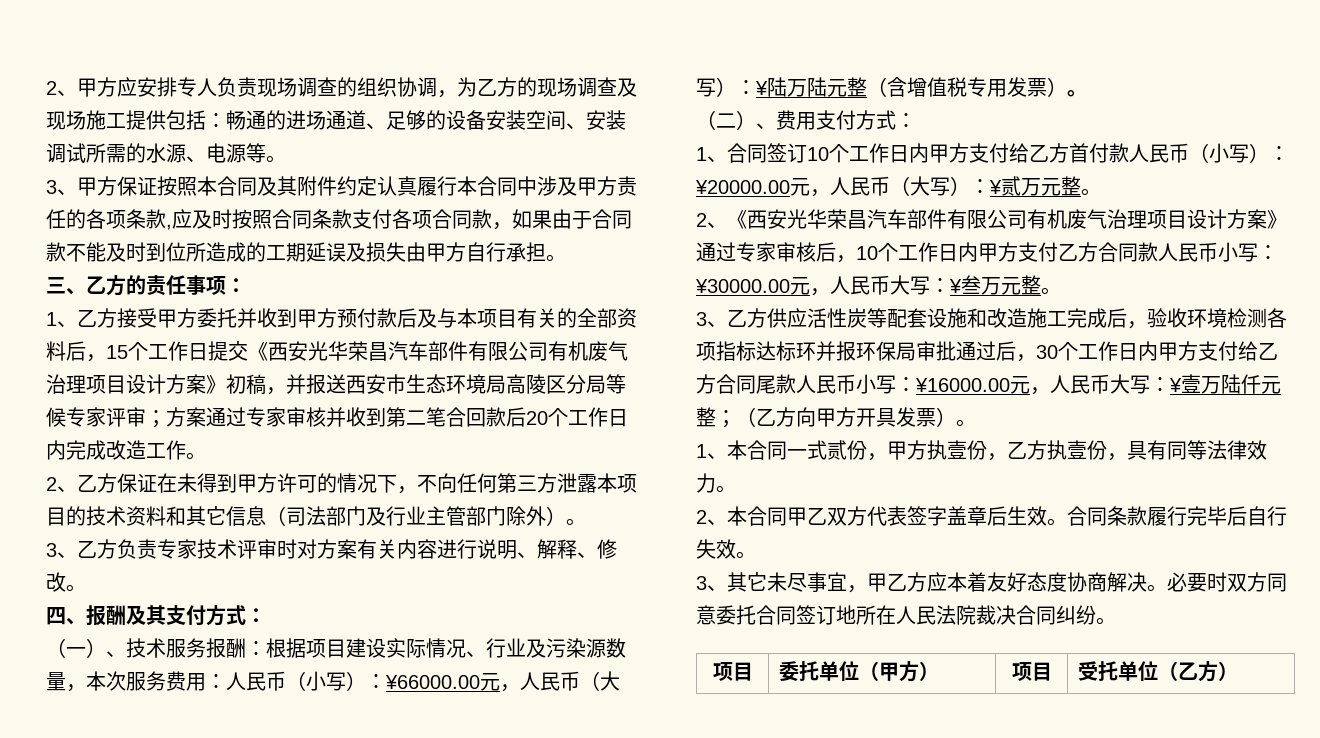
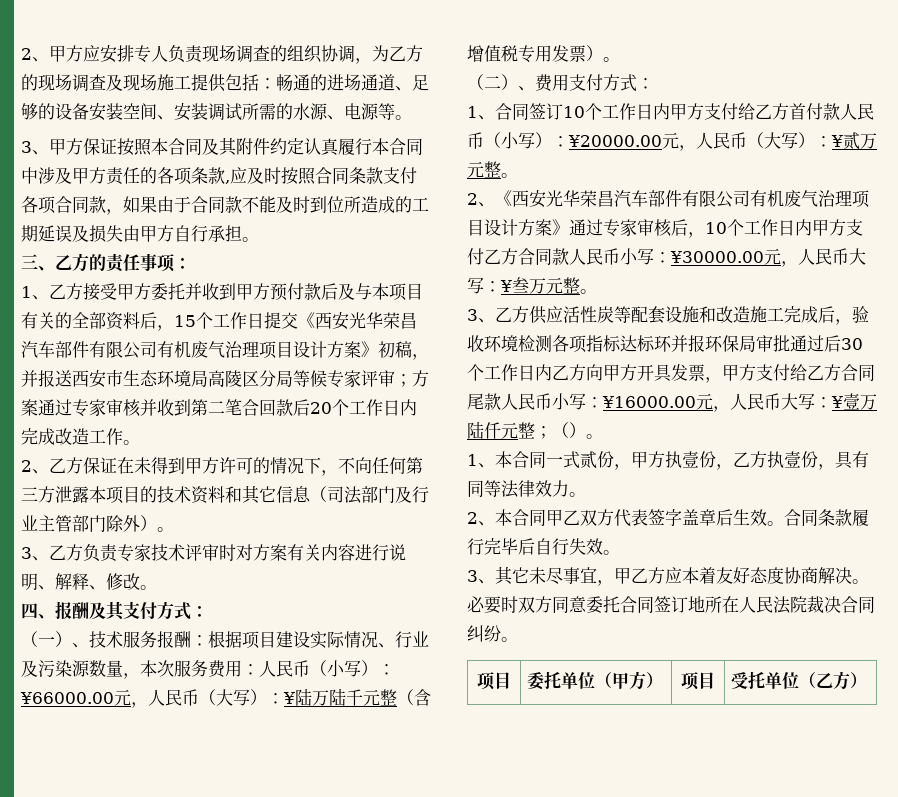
- （一）、技术服务报酬：根据项目建设实际情况、行业及污染源数量，本次服务费用：人民币（小写）：¥66000.00元，人民币（大写）：¥陆万陆元整（含增值税专用发票）。
+ （一）、技术服务报酬：根据项目建设实际情况、行业及污染源数量，本次服务费用：人民币（小写）：¥66000.00元，人民币（大写）：¥陆万陆千元整（含增值税专用发票）。
- 3、乙方供应活性炭等配套设施和改造施工完成后，验收环境检测各项指标达标环并报环保局审批通过后，30个工作日内甲方支付给乙方合同尾款人民币小写：¥16000.00元，人民币大写：¥壹万陆仟元整；（乙方向甲方开具发票）。
+ 3、乙方供应活性炭等配套设施和改造施工完成后，验收环境检测各项指标达标环并报环保局审批通过后30个工作日内乙方向甲方开具发票，甲方支付给乙方合同尾款人民币小写：¥16000.00元，人民币大写：¥壹万陆仟元整；（）。

